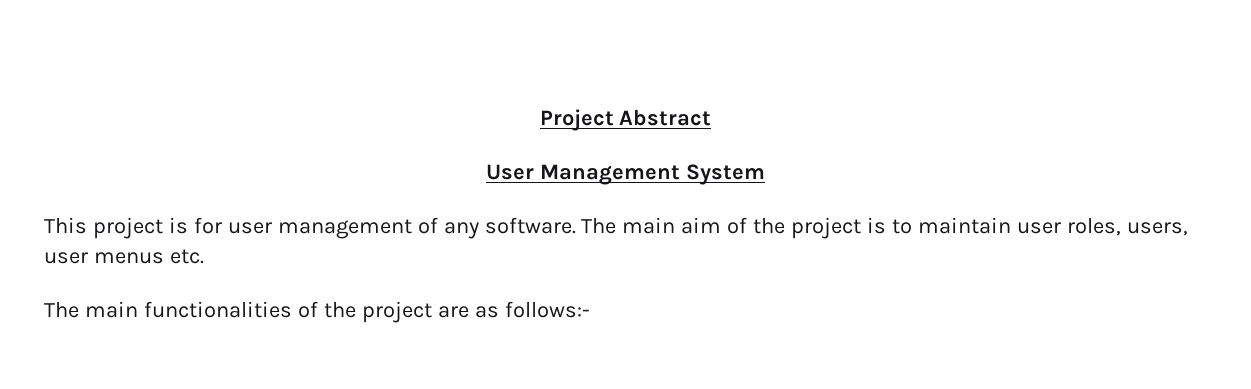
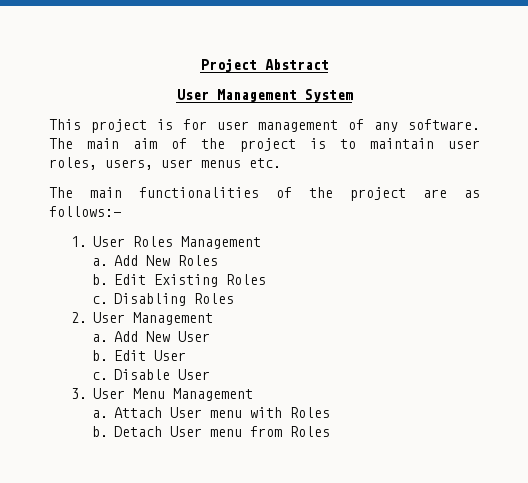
+ 1. User Roles Management
+ a. Add New Roles
+ b. Edit Existing Roles
+ c. Disabling Roles
+ 2. User Management
+ a. Add New User
+ b. Edit User
+ c. Disable User
+ 3. User Menu Management
+ a. Attach User menu with Roles
+ b. Detach User menu from Roles

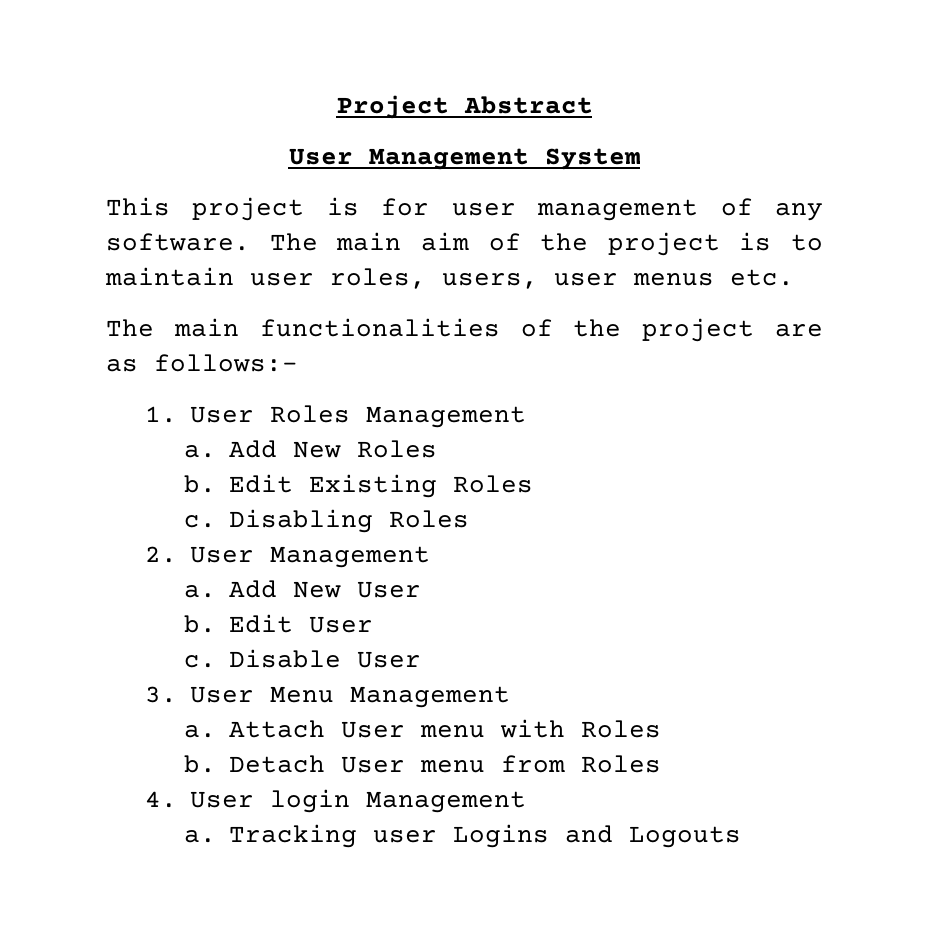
+ 4. User login Management
+ a. Tracking user Logins and Logouts

